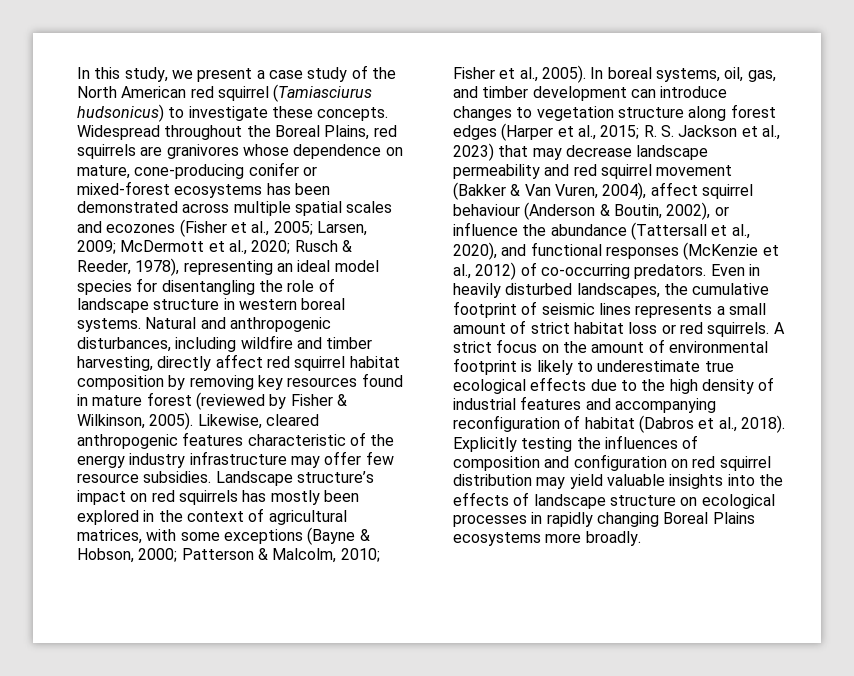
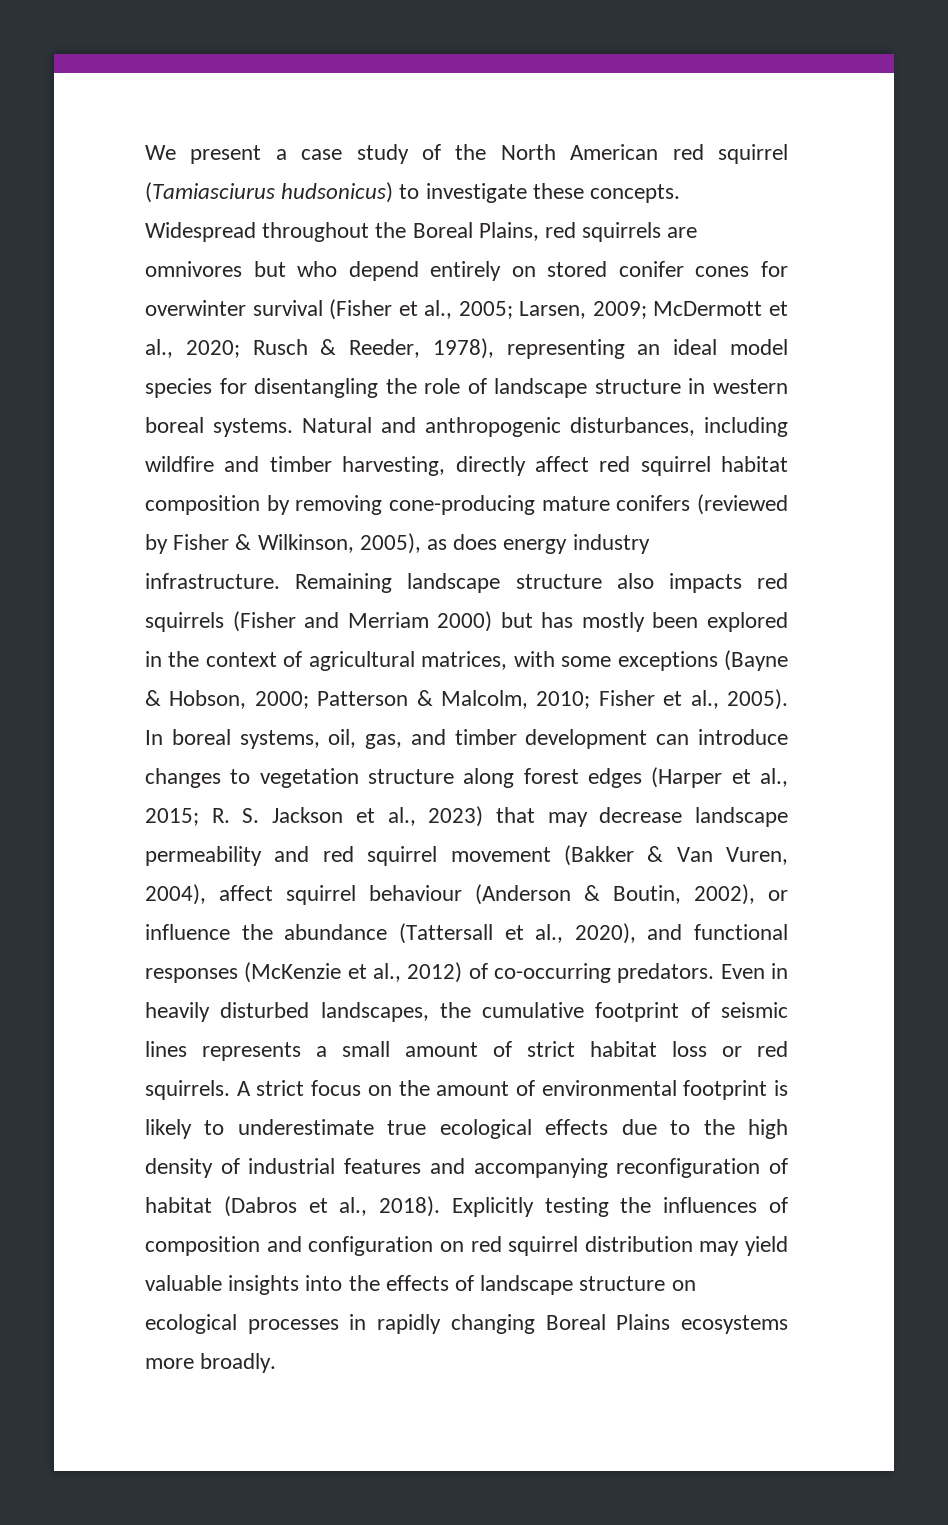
- In this study, we present a case study of the North American red squirrel (Tamiasciurus hudsonicus) to investigate these concepts.
+ We present a case study of the North American red squirrel (Tamiasciurus hudsonicus) to investigate these concepts.
- Widespread throughout the Boreal Plains, red squirrels are granivores whose dependence on mature, cone-producing conifer or mixed-forest ecosystems has been demonstrated across multiple spatial scales and ecozones (Fisher et al., 2005; Larsen, 2009; McDermott et al., 2020; Rusch & Reeder, 1978), representing an ideal model species for disentangling the role of landscape structure in western boreal systems.
+ Widespread throughout the Boreal Plains, red squirrels are omnivores but who depend entirely on stored conifer cones for overwinter survival (Fisher et al., 2005; Larsen, 2009; McDermott et al., 2020; Rusch & Reeder, 1978), representing an ideal model species for disentangling the role of landscape structure in western boreal systems.
- Natural and anthropogenic disturbances, including wildfire and timber harvesting, directly affect red squirrel habitat composition by removing key resources found in mature forest (reviewed by Fisher & Wilkinson, 2005). Likewise, cleared anthropogenic features characteristic of the energy industry infrastructure may offer few resource subsidies. Landscape structure’s impact on red squirrels has mostly been explored in the context of agricultural matrices, with some exceptions (Bayne & Hobson, 2000; Patterson & Malcolm, 2010; Fisher et al., 2005).
+ Natural and anthropogenic disturbances, including wildfire and timber harvesting, directly affect red squirrel habitat composition by removing cone-producing mature conifers (reviewed by Fisher & Wilkinson, 2005), as does energy industry infrastructure. Remaining landscape structure also impacts red squirrels (Fisher and Merriam 2000) but has mostly been explored in the context of agricultural matrices, with some exceptions (Bayne & Hobson, 2000; Patterson & Malcolm, 2010; Fisher et al., 2005).

